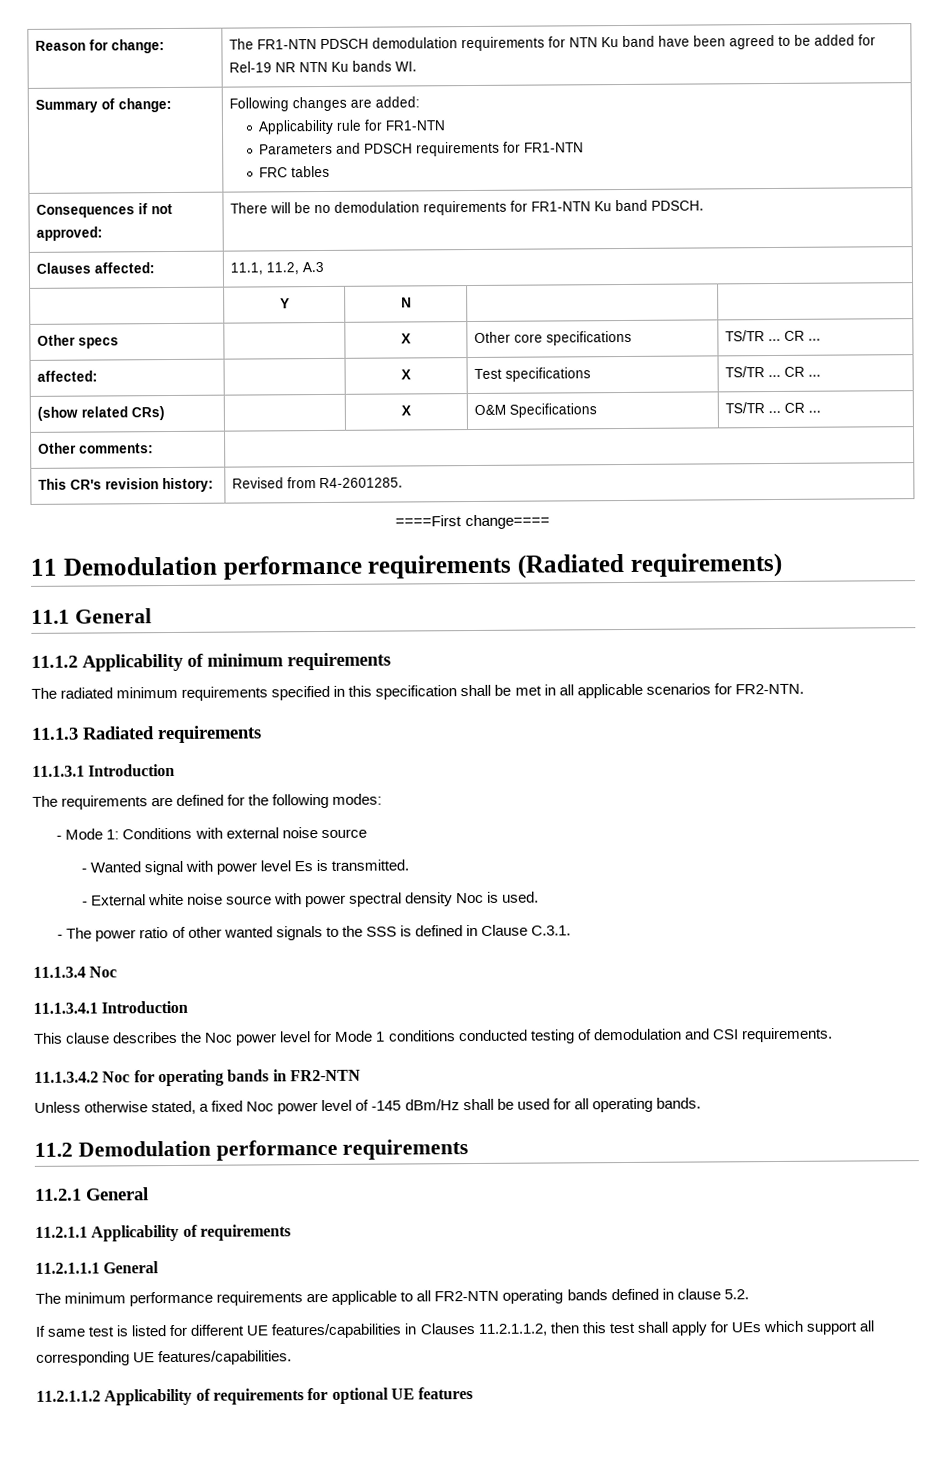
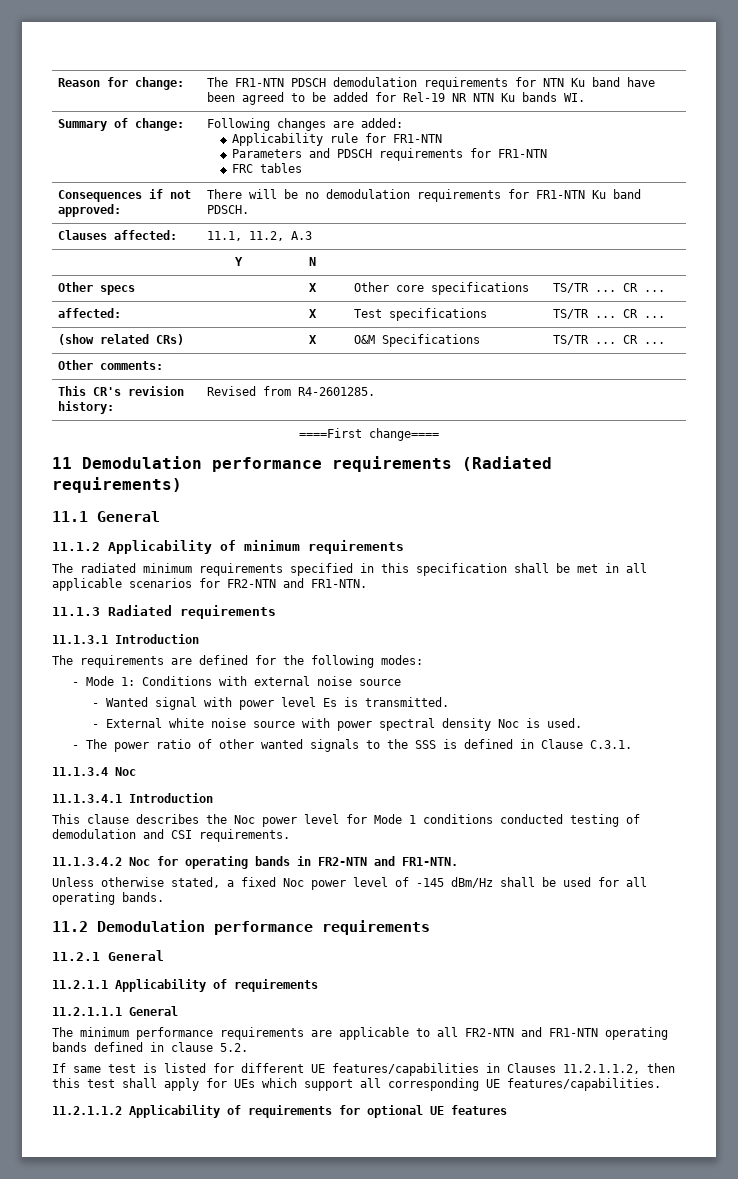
- The radiated minimum requirements specified in this specification shall be met in all applicable scenarios for FR2-NTN.
+ The radiated minimum requirements specified in this specification shall be met in all applicable scenarios for FR2-NTN and FR1-NTN.
- 11.1.3.4.2 Noc for operating bands in FR2-NTN
+ 11.1.3.4.2 Noc for operating bands in FR2-NTN and FR1-NTN.
- The minimum performance requirements are applicable to all FR2-NTN operating bands defined in clause 5.2.
+ The minimum performance requirements are applicable to all FR2-NTN and FR1-NTN operating bands defined in clause 5.2.

